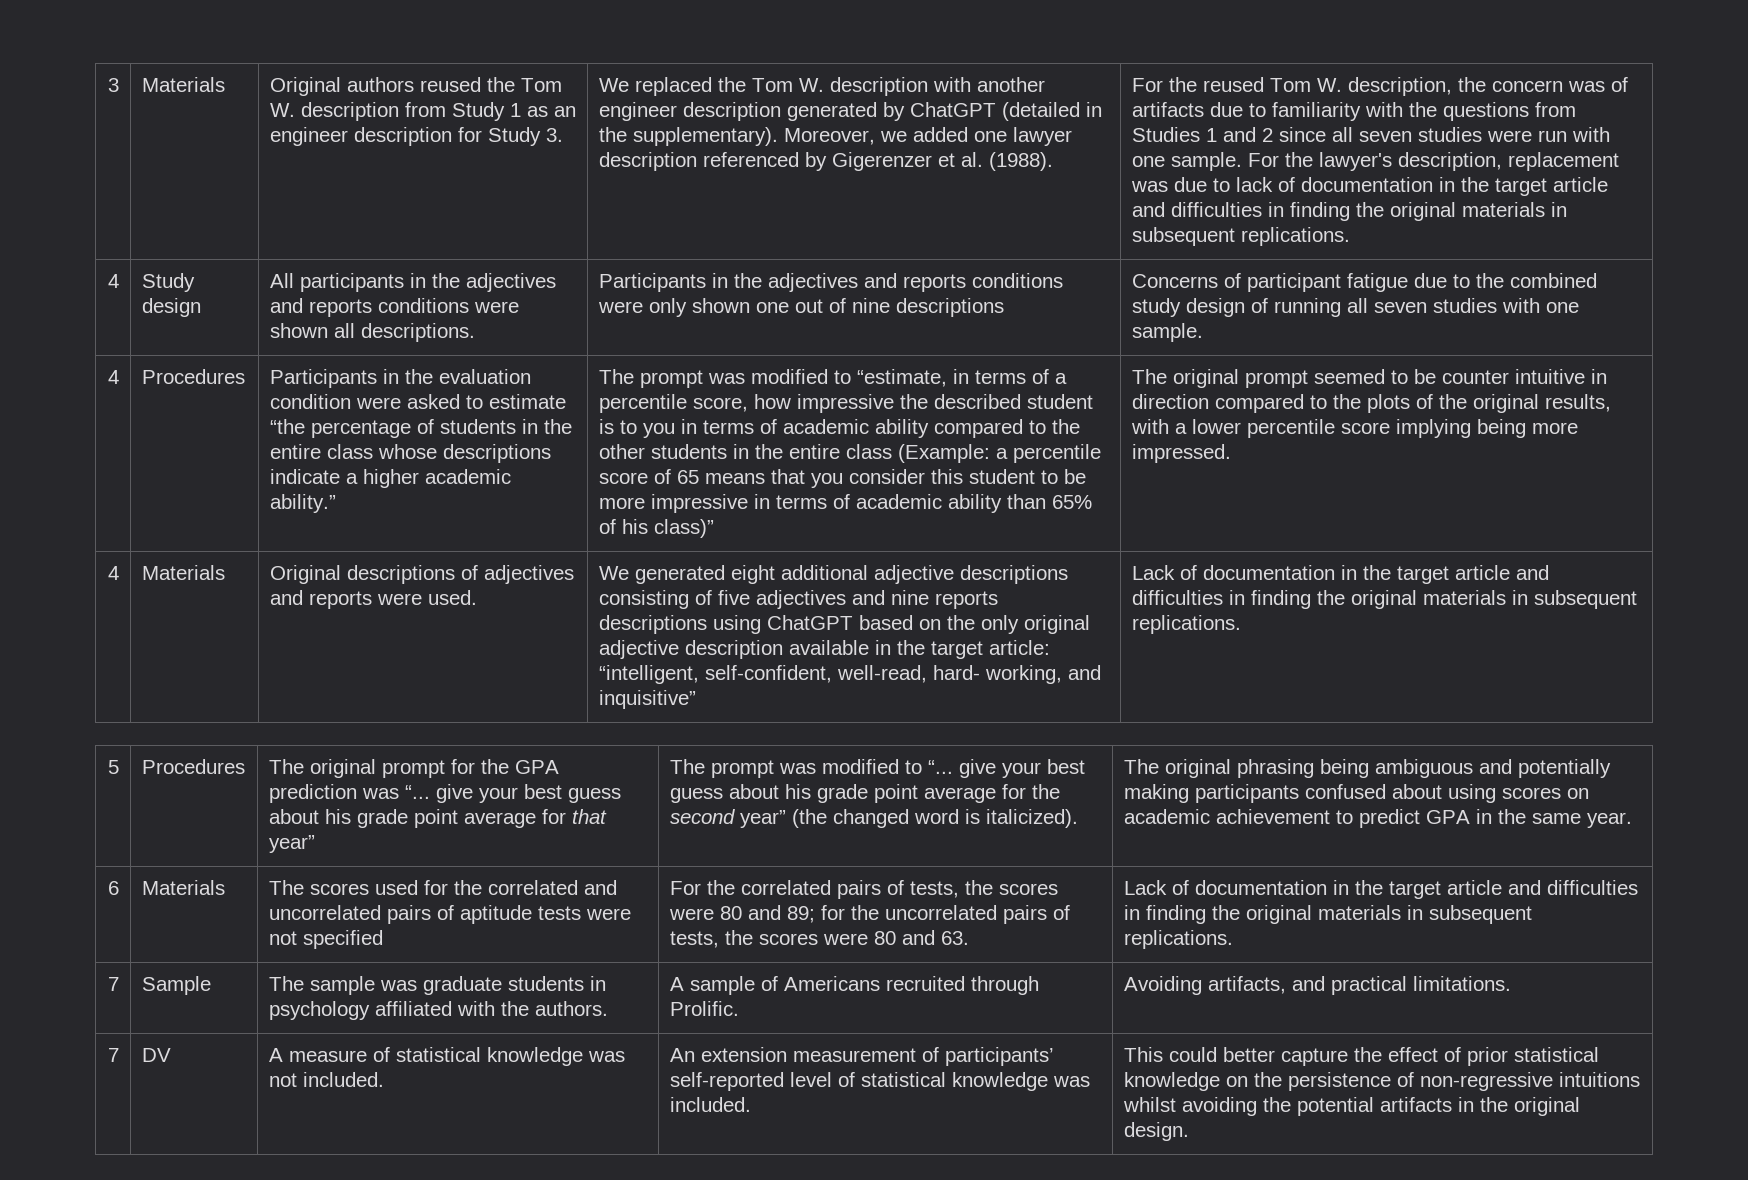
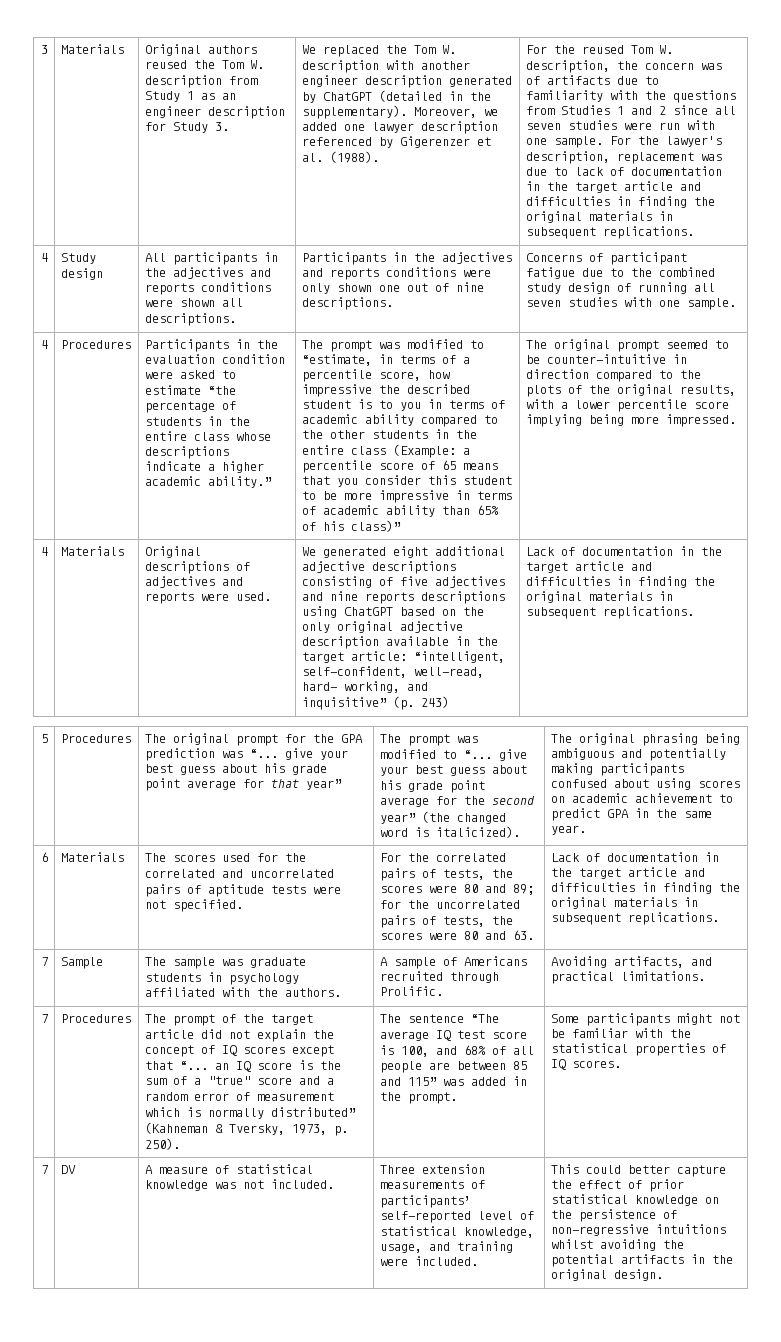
- Participants in the adjectives and reports conditions were only shown one out of nine descriptions
+ Participants in the adjectives and reports conditions were only shown one out of nine descriptions.
- The original prompt seemed to be counter intuitive in direction compared to the plots of the original results, with a lower percentile score implying being more impressed.
+ The original prompt seemed to be counter-intuitive in direction compared to the plots of the original results, with a lower percentile score implying being more impressed.
- We generated eight additional adjective descriptions consisting of five adjectives and nine reports descriptions using ChatGPT based on the only original adjective description available in the target article: “intelligent, self-confident, well-read, hard- working, and inquisitive”
+ We generated eight additional adjective descriptions consisting of five adjectives and nine reports descriptions using ChatGPT based on the only original adjective description available in the target article: “intelligent, self-confident, well-read, hard- working, and inquisitive” (p. 243)
- The scores used for the correlated and uncorrelated pairs of aptitude tests were not specified
+ The scores used for the correlated and uncorrelated pairs of aptitude tests were not specified.
+ 7 | Procedures | The prompt of the target article did not explain the concept of IQ scores except that “... an IQ score is the sum of a "true" score and a random error of measurement which is normally distributed” (Kahneman & Tversky, 1973, p. 250). | The sentence “The average IQ test score is 100, and 68% of all people are between 85 and 115” was added in the prompt. | Some participants might not be familiar with the statistical properties of IQ scores.
- An extension measurement of participants’ self-reported level of statistical knowledge was included.
+ Three extension measurements of participants’ self-reported level of statistical knowledge, usage, and training were included.

